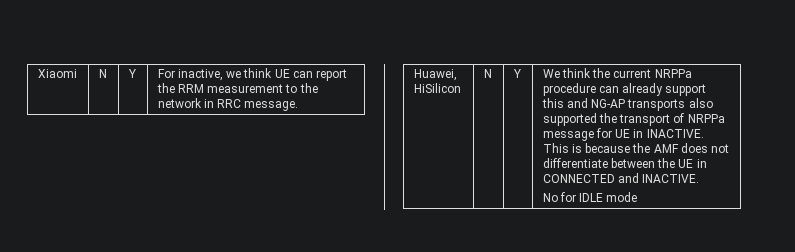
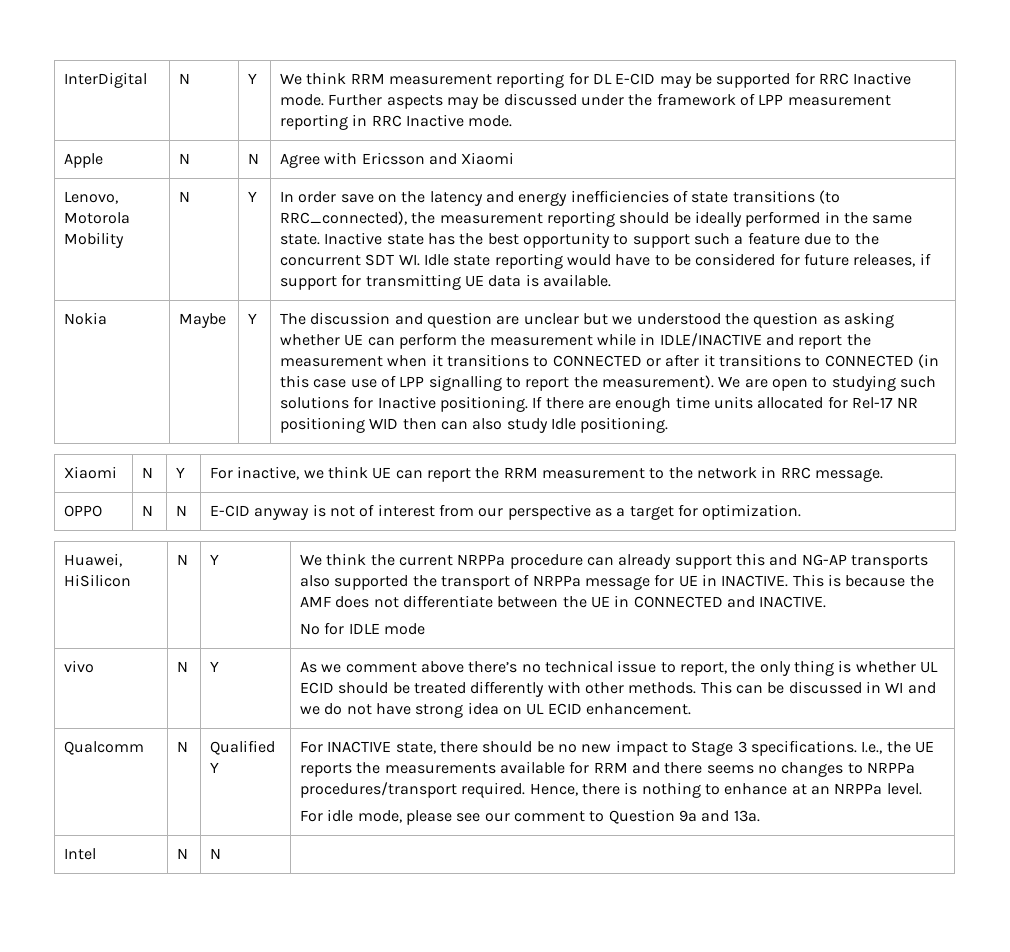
+ InterDigital | N | Y | We think RRM measurement reporting for DL E-CID may be supported for RRC Inactive mode. Further aspects may be discussed under the framework of LPP measurement reporting in RRC Inactive mode.
+ Apple | N | N | Agree with Ericsson and Xiaomi
+ Lenovo, Motorola Mobility | N | Y | In order save on the latency and energy inefficiencies of state transitions (to RRC_connected), the measurement reporting should be ideally performed in the same state. Inactive state has the best opportunity to support such a feature due to the concurrent SDT WI. Idle state reporting would have to be considered for future releases, if support for transmitting UE data is available.
+ Nokia | Maybe | Y | The discussion and question are unclear but we understood the question as asking whether UE can perform the measurement while in IDLE/INACTIVE and report the measurement when it transitions to CONNECTED or after it transitions to CONNECTED (in this case use of LPP signalling to report the measurement). We are open to studying such solutions for Inactive positioning. If there are enough time units allocated for Rel-17 NR positioning WID then can also study Idle positioning.
+ OPPO | N | N | E-CID anyway is not of interest from our perspective as a target for optimization.
+ vivo | N | Y | As we comment above there’s no technical issue to report, the only thing is whether UL ECID should be treated differently with other methods. This can be discussed in WI and we do not have strong idea on UL ECID enhancement.
+ Qualcomm | N | Qualified Y | For INACTIVE state, there should be no new impact to Stage 3 specifications. I.e., the UE reports the measurements available for RRM and there seems no changes to NRPPa procedures/transport required. Hence, there is nothing to enhance at an NRPPa level.
+ For idle mode, please see our comment to Question 9a and 13a.
+ Intel | N | N |

